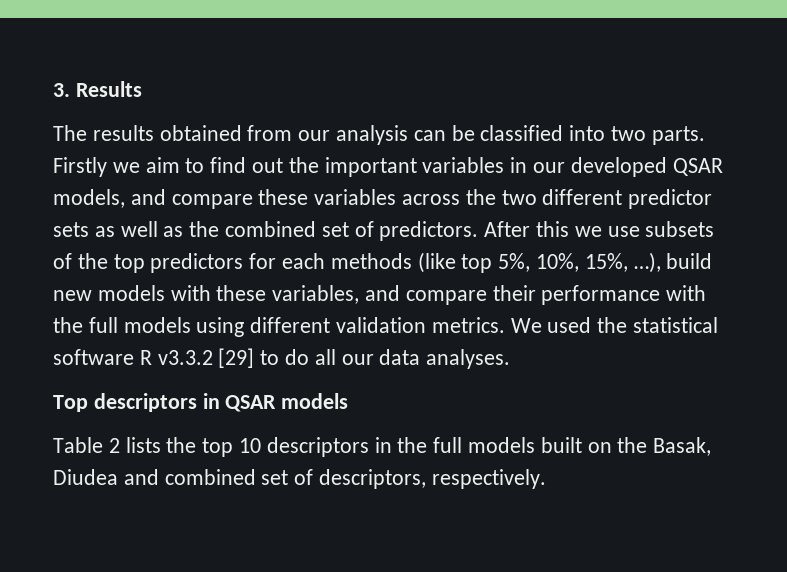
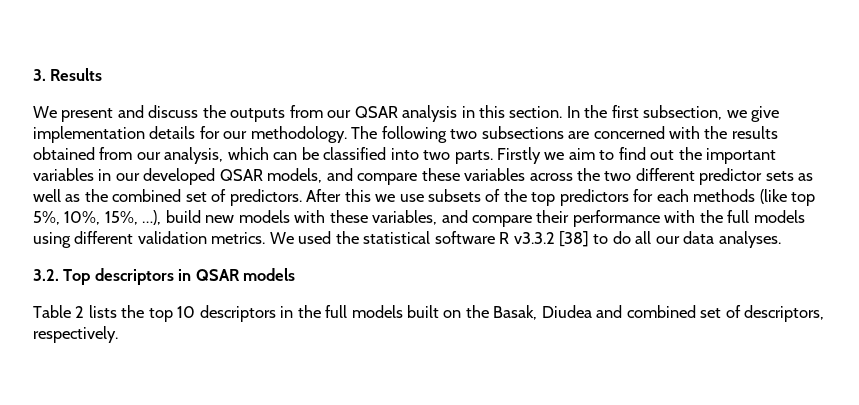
- The results obtained from our analysis can be classified into two parts.
+ We present and discuss the outputs from our QSAR analysis in this section. In the first subsection, we give implementation details for our methodology. The following two subsections are concerned with the results obtained from our analysis, which can be classified into two parts.
- We used the statistical software R v3.3.2 [29] to do all our data analyses.
+ We used the statistical software R v3.3.2 [38] to do all our data analyses.
- Top descriptors in QSAR models
+ 3.2. Top descriptors in QSAR models

